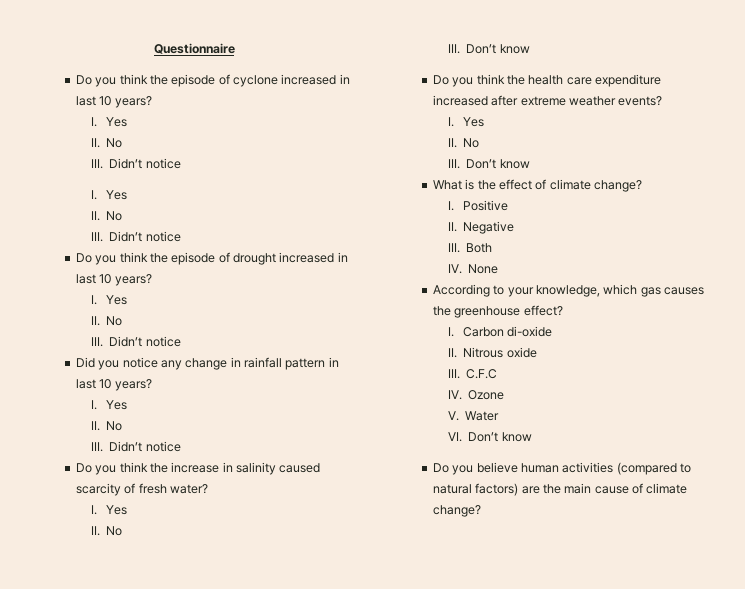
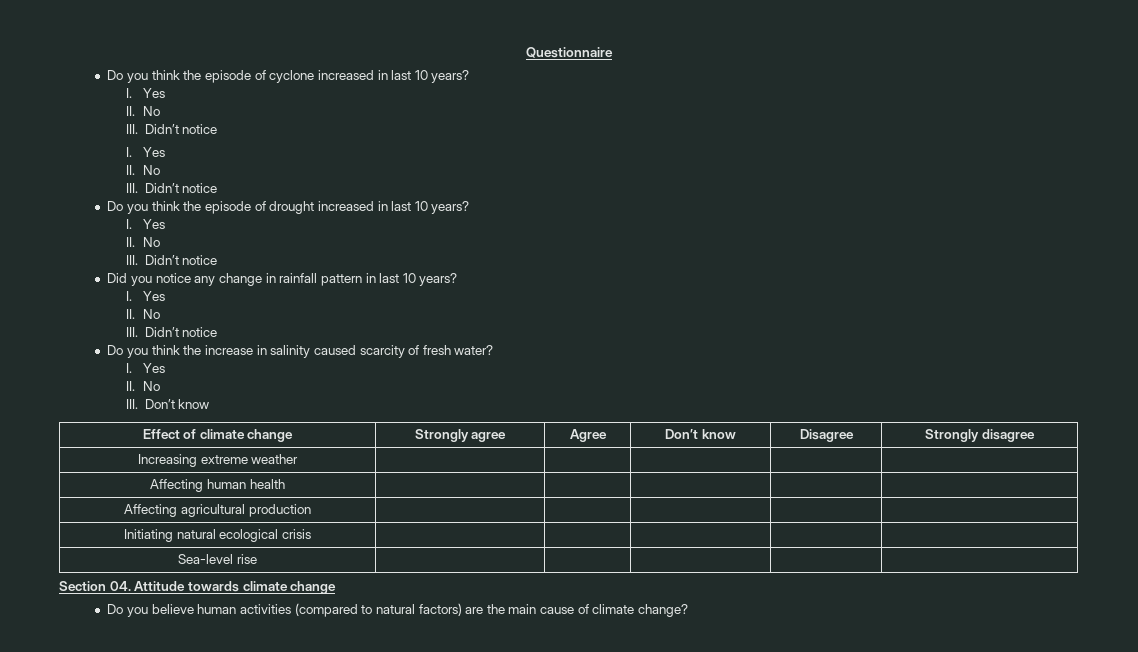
- Do you think the health care expenditure increased after extreme weather events?
- I. Yes
- II. No
- III. Don’t know
- What is the effect of climate change?
- I. Positive
- II. Negative
- III. Both
- IV. None
- According to your knowledge, which gas causes the greenhouse effect?
- I. Carbon di-oxide
- II. Nitrous oxide
- III. C.F.C
- IV. Ozone
- V. Water
- VI. Don’t know
+ Effect of climate change | Strongly agree | Agree | Don’t know | Disagree | Strongly disagree
+ Increasing extreme weather | | | | |
+ Affecting human health | | | | |
+ Affecting agricultural production | | | | |
+ Initiating natural ecological crisis | | | | |
+ Sea-level rise | | | | |
+ Section 04. Attitude towards climate change

